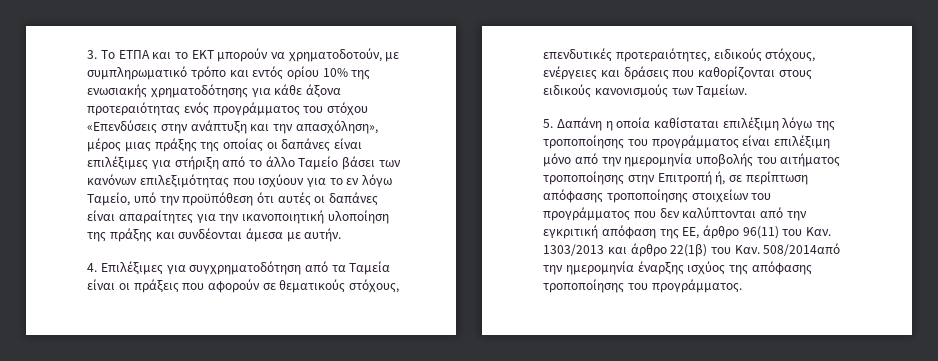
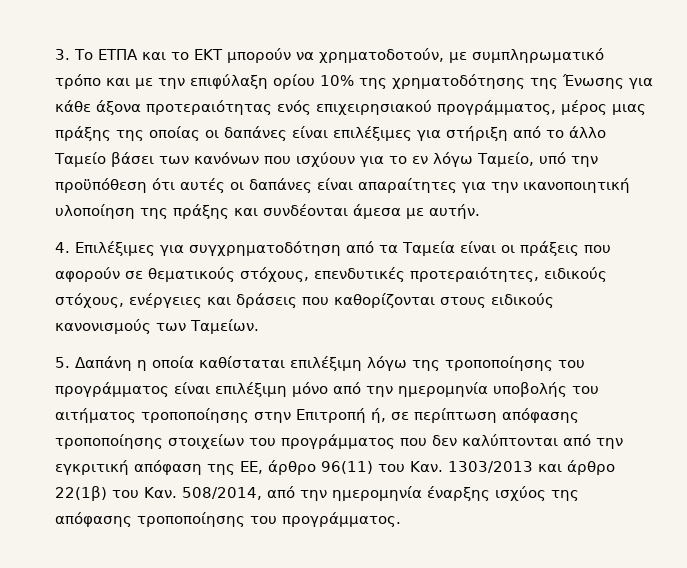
- 3. Το ΕΤΠΑ και το ΕΚΤ μπορούν να χρηματοδοτούν, με συμπληρωματικό τρόπο και εντός ορίου 10% της ενωσιακής χρηματοδότησης για κάθε άξονα προτεραιότητας ενός προγράμματος του στόχου «Επενδύσεις στην ανάπτυξη και την απασχόληση», μέρος μιας πράξης της οποίας οι δαπάνες είναι επιλέξιμες για στήριξη από το άλλο Ταμείο βάσει των κανόνων επιλεξιμότητας που ισχύουν για το εν λόγω Ταμείο, υπό την προϋπόθεση ότι αυτές οι δαπάνες είναι απαραίτητες για την ικανοποιητική υλοποίηση της πράξης και συνδέονται άμεσα με αυτήν.
+ 3. Το ΕΤΠΑ και το ΕΚΤ μπορούν να χρηματοδοτούν, με συμπληρωματικό τρόπο και με την επιφύλαξη ορίου 10% της χρηματοδότησης της Ένωσης για κάθε άξονα προτεραιότητας ενός επιχειρησιακού προγράμματος, μέρος μιας πράξης της οποίας οι δαπάνες είναι επιλέξιμες για στήριξη από το άλλο Ταμείο βάσει των κανόνων που ισχύουν για το εν λόγω Ταμείο, υπό την προϋπόθεση ότι αυτές οι δαπάνες είναι απαραίτητες για την ικανοποιητική υλοποίηση της πράξης και συνδέονται άμεσα με αυτήν.
- 5. Δαπάνη η οποία καθίσταται επιλέξιμη λόγω της τροποποίησης του προγράμματος είναι επιλέξιμη μόνο από την ημερομηνία υποβολής του αιτήματος τροποποίησης στην Επιτροπή ή, σε περίπτωση απόφασης τροποποίησης στοιχείων του προγράμματος που δεν καλύπτονται από την εγκριτική απόφαση της ΕΕ, άρθρο 96(11) του Καν. 1303/2013 και άρθρο 22(1β) του Καν. 508/2014από την ημερομηνία έναρξης ισχύος της απόφασης τροποποίησης του προγράμματος.
+ 5. Δαπάνη η οποία καθίσταται επιλέξιμη λόγω της τροποποίησης του προγράμματος είναι επιλέξιμη μόνο από την ημερομηνία υποβολής του αιτήματος τροποποίησης στην Επιτροπή ή, σε περίπτωση απόφασης τροποποίησης στοιχείων του προγράμματος που δεν καλύπτονται από την εγκριτική απόφαση της ΕΕ, άρθρο 96(11) του Καν. 1303/2013 και άρθρο 22(1β) του Καν. 508/2014, από την ημερομηνία έναρξης ισχύος της απόφασης τροποποίησης του προγράμματος.

